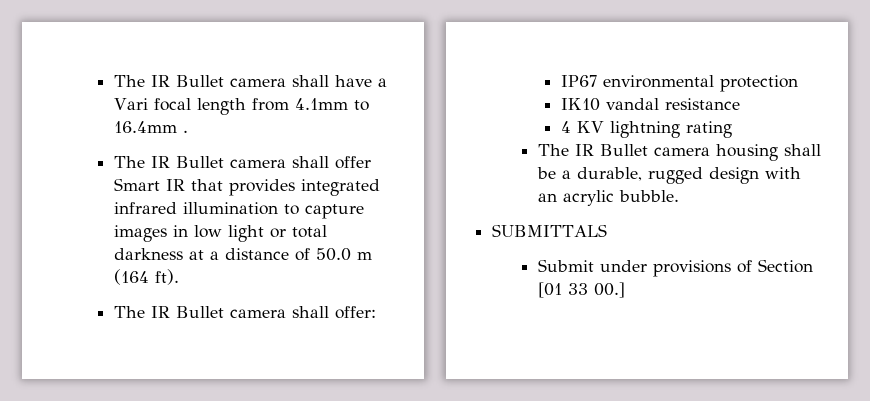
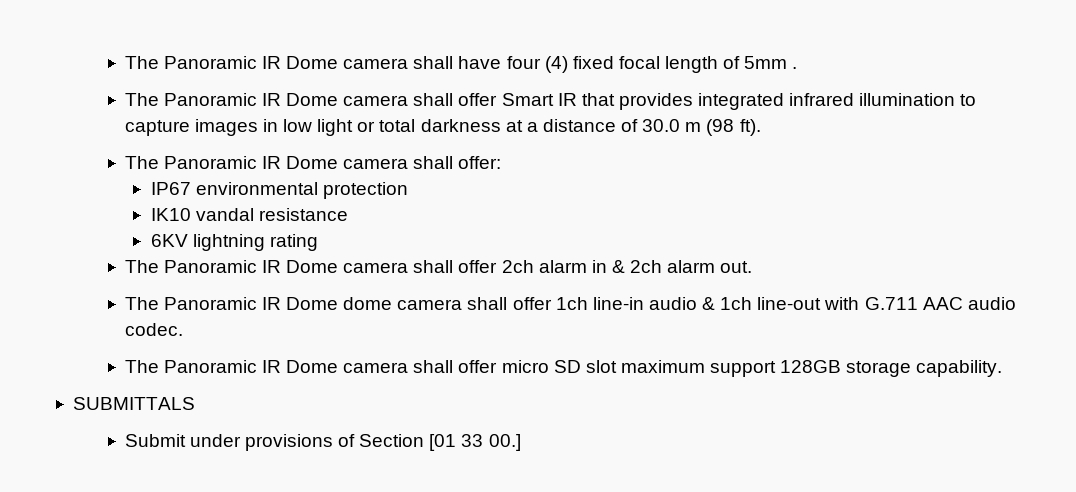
- The IR Bullet camera shall have a Vari focal length from 4.1mm to 16.4mm .
+ The Panoramic IR Dome camera shall have four (4) fixed focal length of 5mm .
- The IR Bullet camera shall offer Smart IR that provides integrated infrared illumination to capture images in low light or total darkness at a distance of 50.0 m (164 ft).
+ The Panoramic IR Dome camera shall offer Smart IR that provides integrated infrared illumination to capture images in low light or total darkness at a distance of 30.0 m (98 ft).
- The IR Bullet camera shall offer:
+ The Panoramic IR Dome camera shall offer:
- 4 KV lightning rating
+ 6KV lightning rating
- The IR Bullet camera housing shall be a durable, rugged design with an acrylic bubble.
+ The Panoramic IR Dome camera shall offer 2ch alarm in & 2ch alarm out.
+ The Panoramic IR Dome dome camera shall offer 1ch line-in audio & 1ch line-out with G.711 AAC audio codec.
+ The Panoramic IR Dome camera shall offer micro SD slot maximum support 128GB storage capability.

